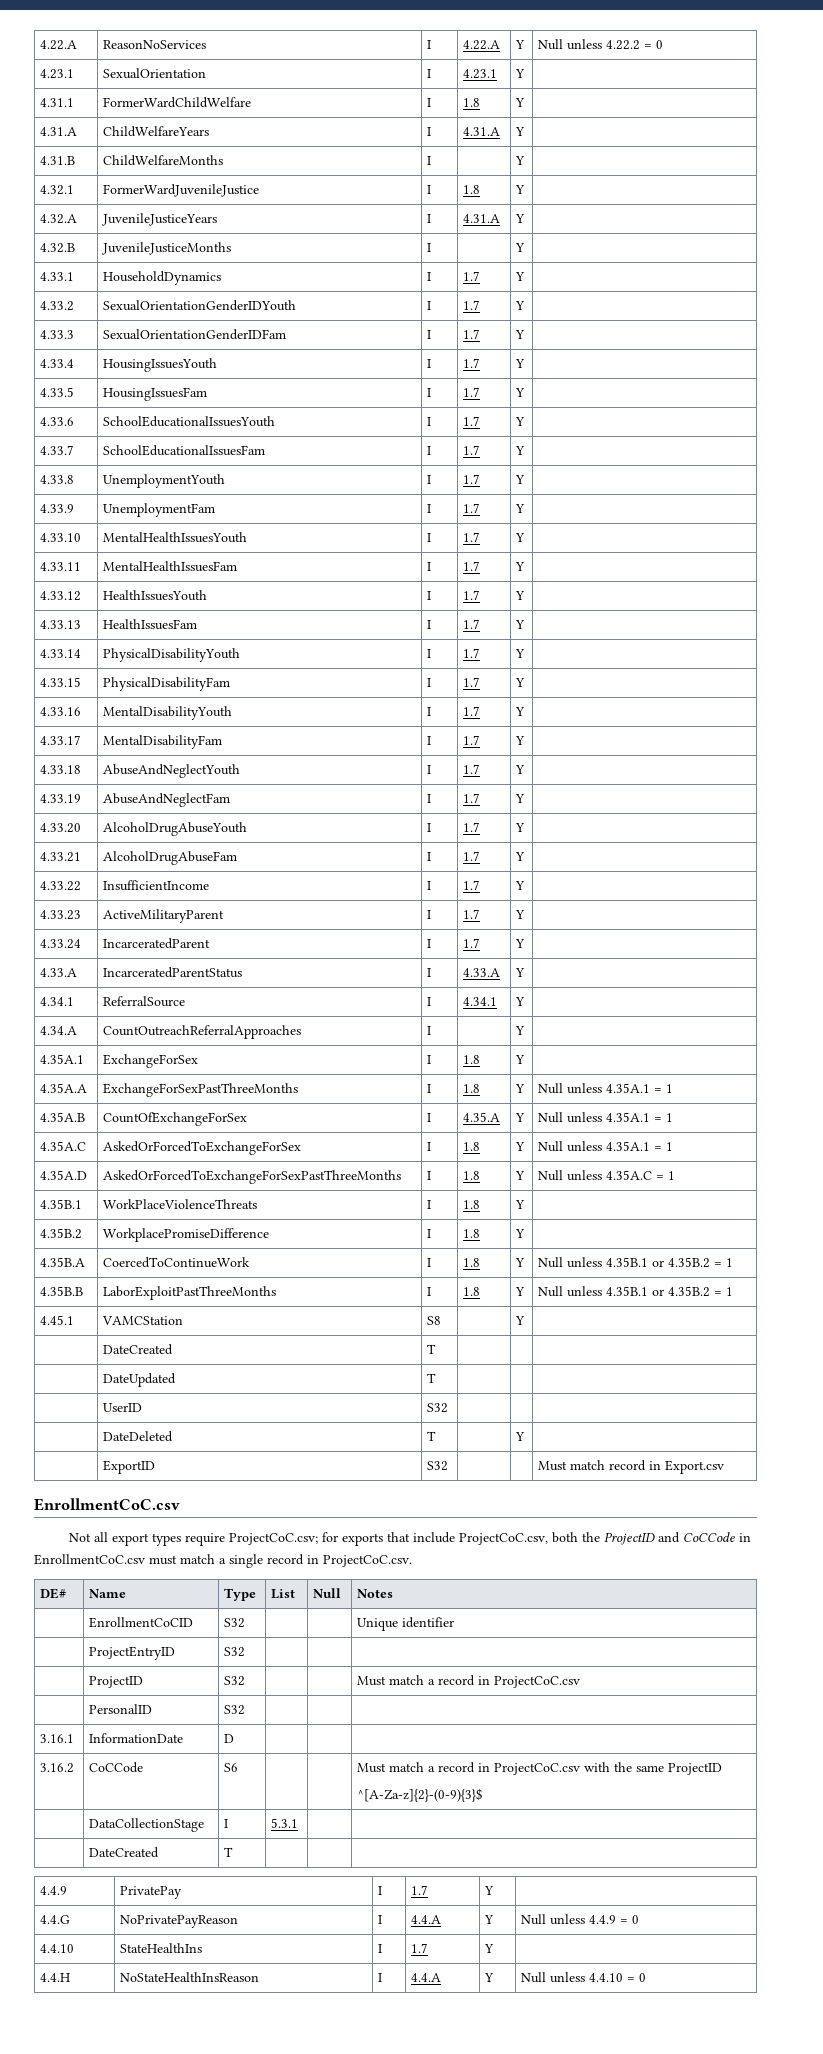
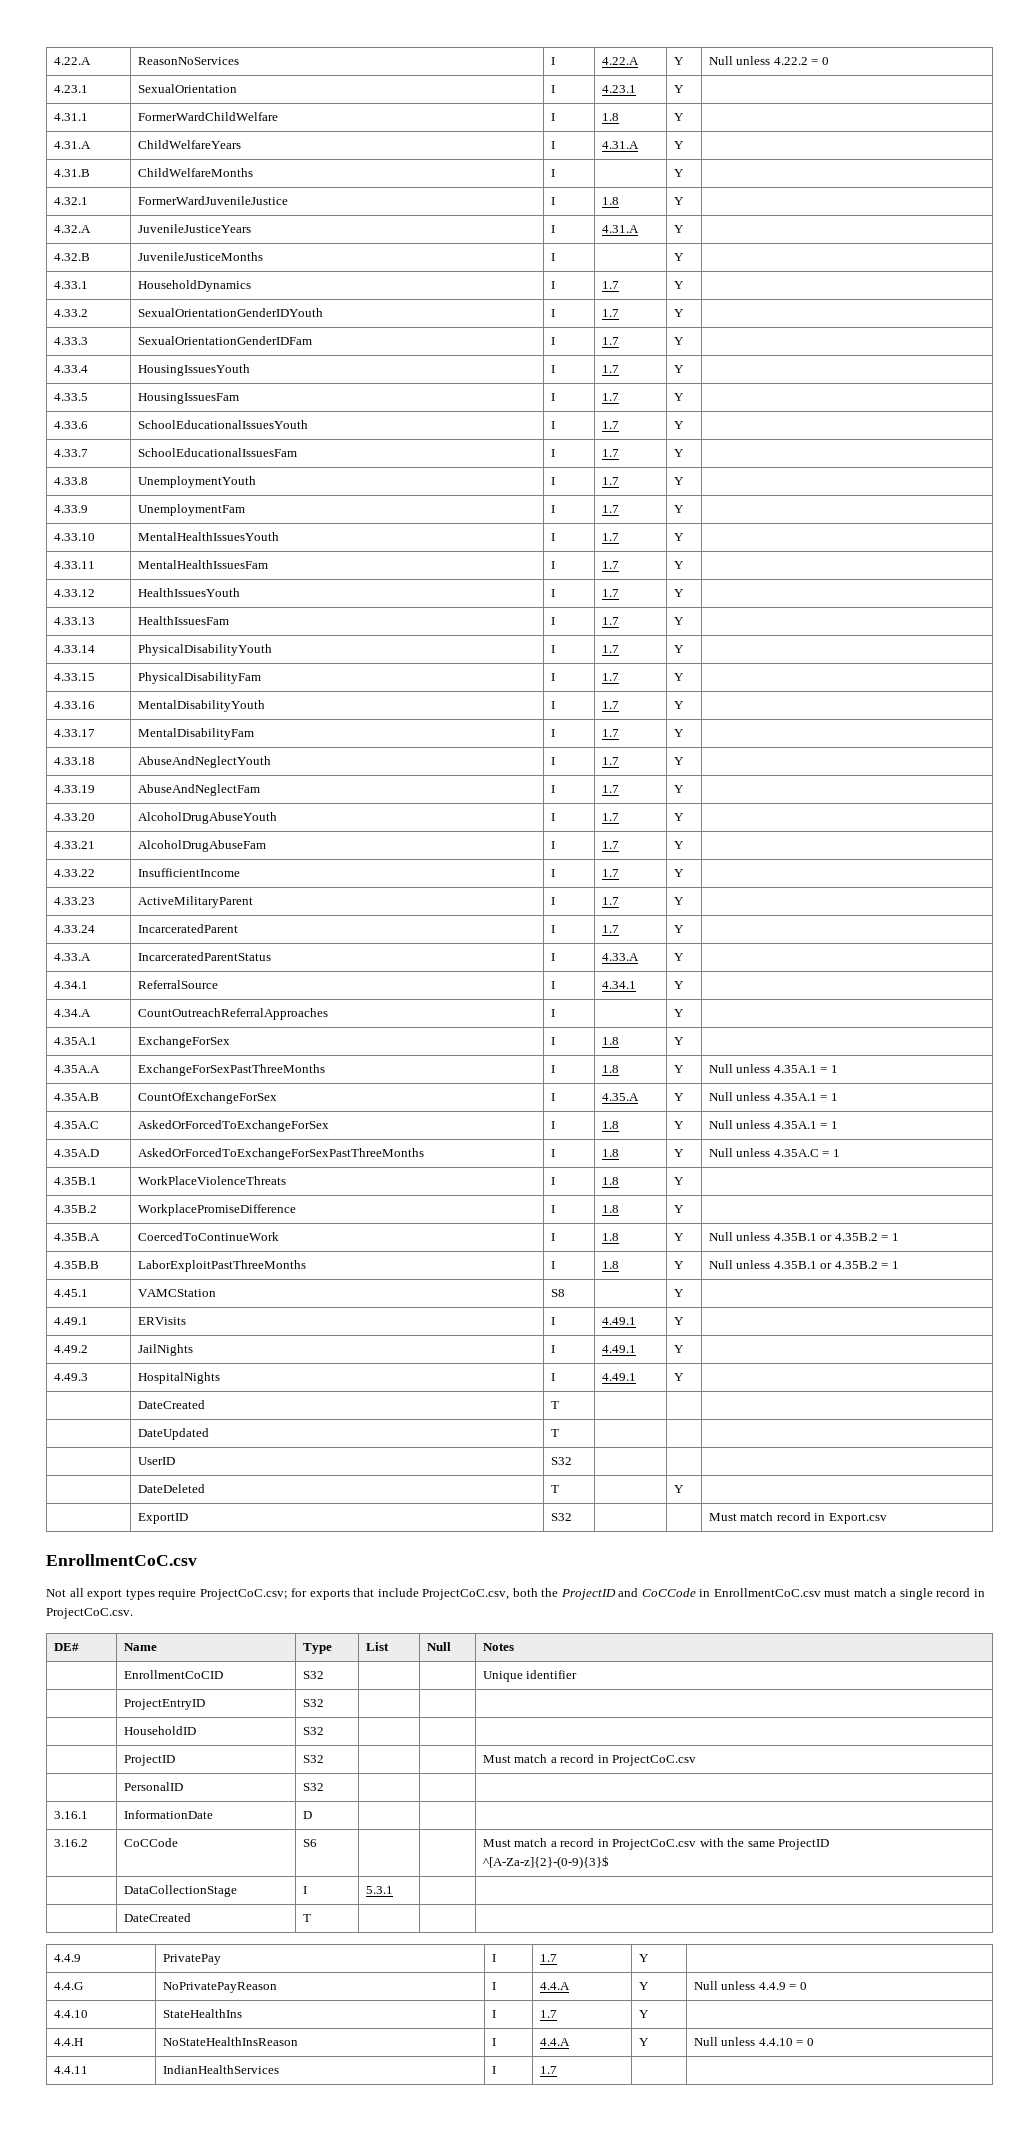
+ 4.49.1 | ERVisits | I | 4.49.1 | Y |
+ 4.49.2 | JailNights | I | 4.49.1 | Y |
+ 4.49.3 | HospitalNights | I | 4.49.1 | Y |
+ | HouseholdID | S32 | | |
+ 4.4.11 | IndianHealthServices | I | 1.7 | |

